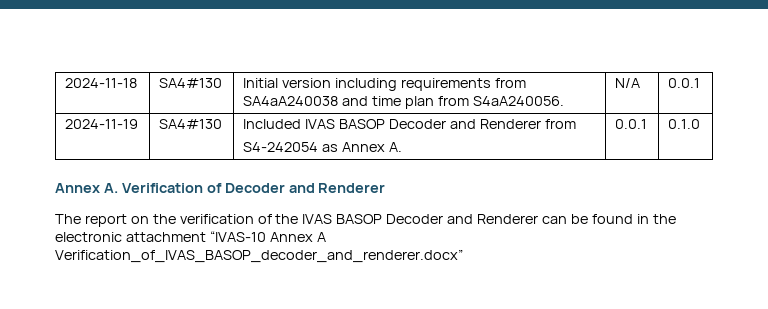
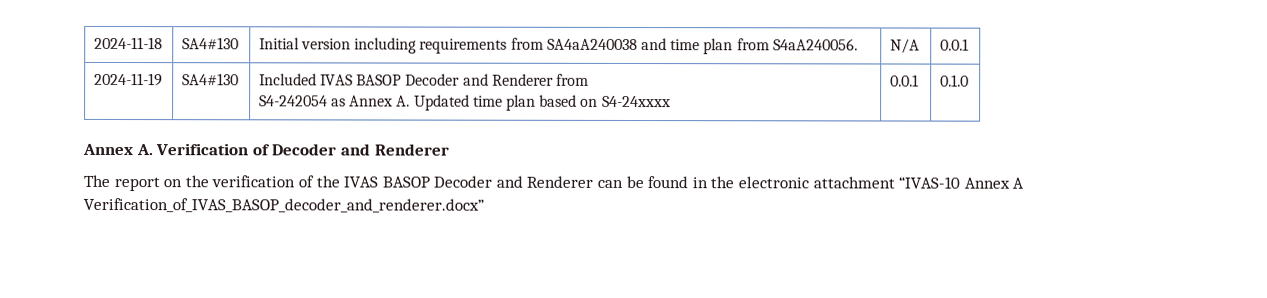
  2024-11-19 | SA4#130 | Included IVAS BASOP Decoder and Renderer from
- S4-242054 as Annex A. | 0.0.1 | 0.1.0
+ S4-242054 as Annex A. Updated time plan based on S4-24xxxx | 0.0.1 | 0.1.0

